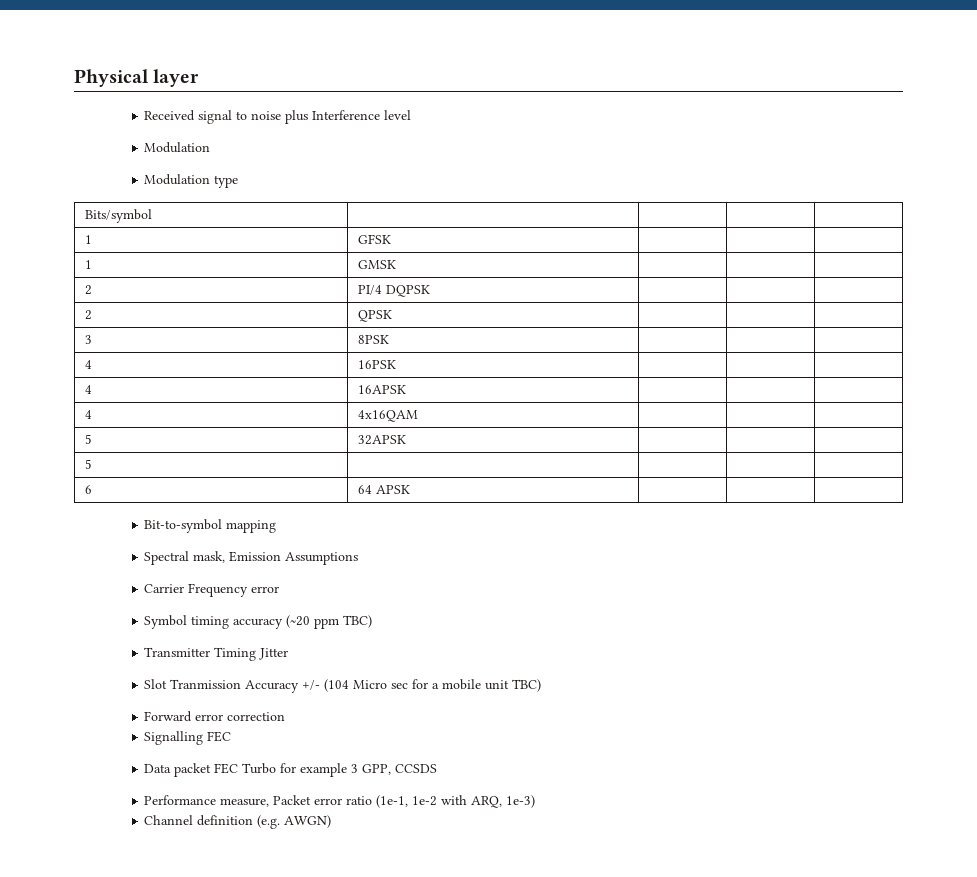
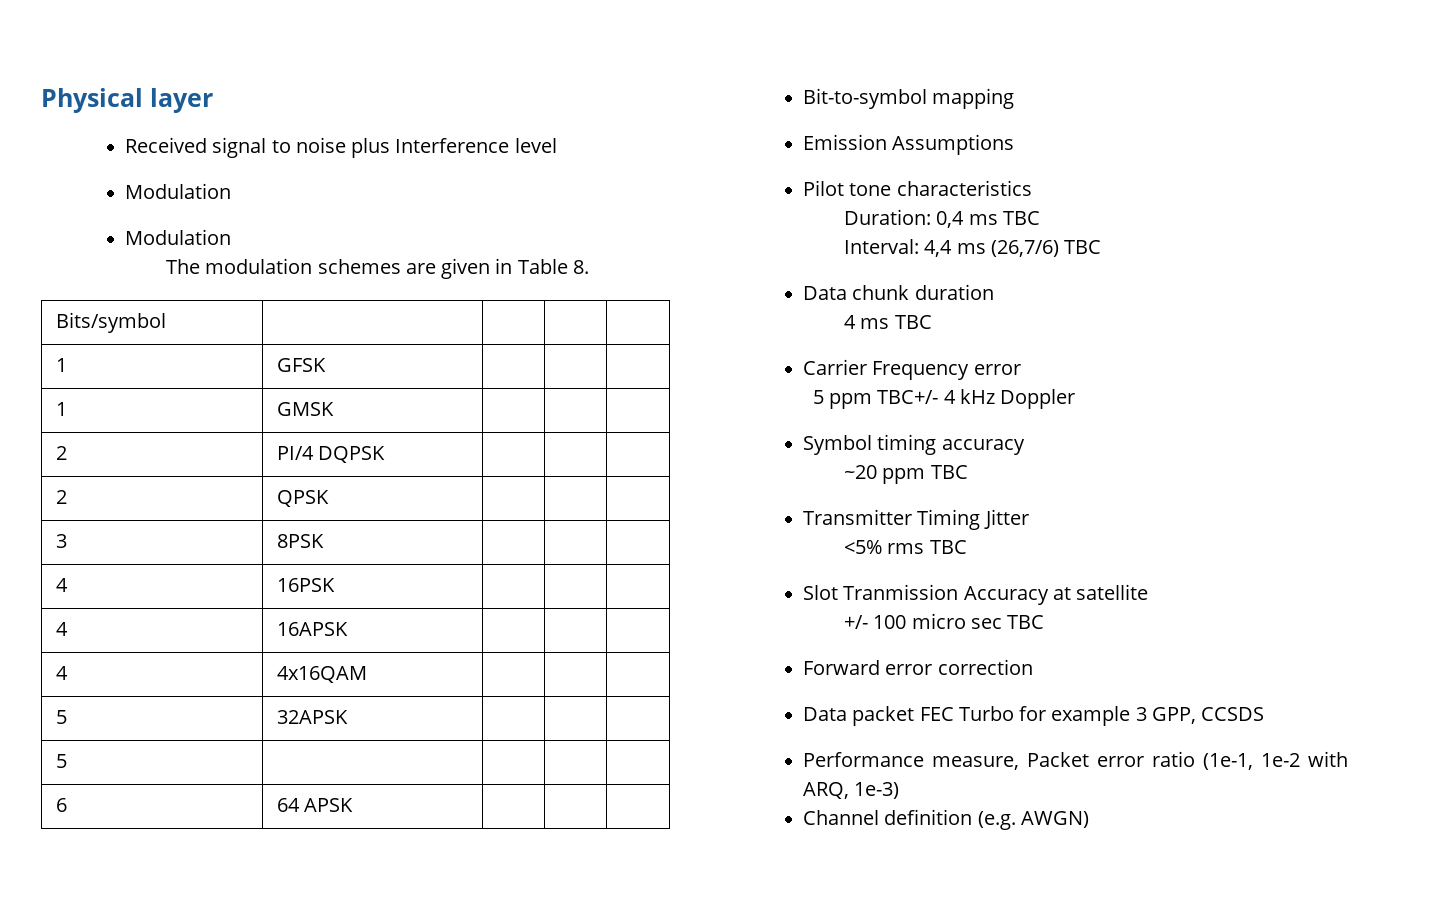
  Received signal to noise plus Interference level
  Modulation
- Modulation type
+ Modulation
+ The modulation schemes are given in Table 8.
- Spectral mask, Emission Assumptions
+ Emission Assumptions
+ Pilot tone characteristics
+ Duration: 0,4 ms TBC
+ Interval: 4,4 ms (26,7/6) TBC
+ Data chunk duration
+ 4 ms TBC
  Carrier Frequency error
+ 5 ppm TBC+/- 4 kHz Doppler
- Symbol timing accuracy (~20 ppm TBC)
+ Symbol timing accuracy
+ ~20 ppm TBC
+ <5% rms TBC
- Slot Tranmission Accuracy +/- (104 Micro sec for a mobile unit TBC)
+ Slot Tranmission Accuracy at satellite
+ +/- 100 micro sec TBC
- Signalling FEC

